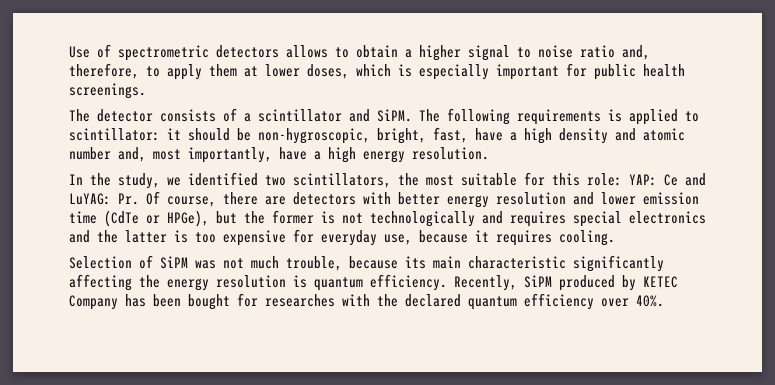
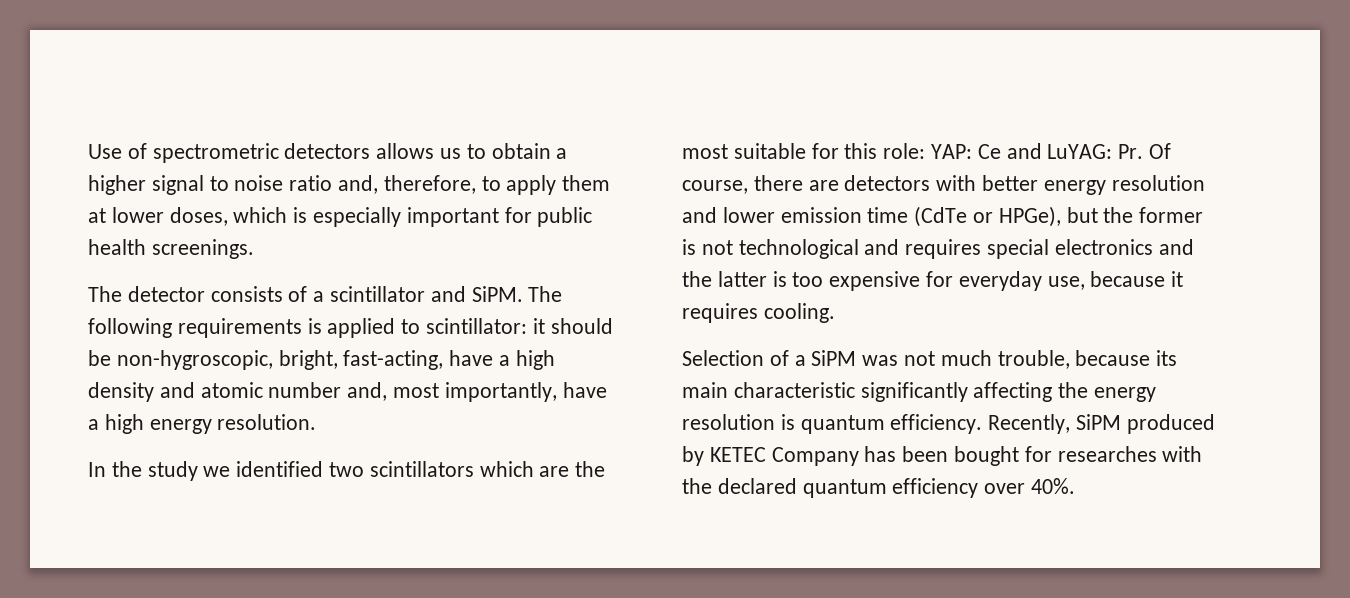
- Use of spectrometric detectors allows to obtain a higher signal to noise ratio and, therefore, to apply them at lower doses, which is especially important for public health screenings.
+ Use of spectrometric detectors allows us to obtain a higher signal to noise ratio and, therefore, to apply them at lower doses, which is especially important for public health screenings.
- The following requirements is applied to scintillator: it should be non-hygroscopic, bright, fast, have a high density and atomic number and, most importantly, have a high energy resolution.
+ The following requirements is applied to scintillator: it should be non-hygroscopic, bright, fast-acting, have a high density and atomic number and, most importantly, have a high energy resolution.
- In the study, we identified two scintillators, the most suitable for this role: YAP: Ce and LuYAG: Pr. Of course, there are detectors with better energy resolution and lower emission time (CdTe or HPGe), but the former is not technologically and requires special electronics and the latter is too expensive for everyday use, because it requires cooling.
+ In the study we identified two scintillators which are the most suitable for this role: YAP: Ce and LuYAG: Pr. Of course, there are detectors with better energy resolution and lower emission time (CdTe or HPGe), but the former is not technological and requires special electronics and the latter is too expensive for everyday use, because it requires cooling.
- Selection of SiPM was not much trouble, because its main characteristic significantly affecting the energy resolution is quantum efficiency.
+ Selection of a SiPM was not much trouble, because its main characteristic significantly affecting the energy resolution is quantum efficiency.

